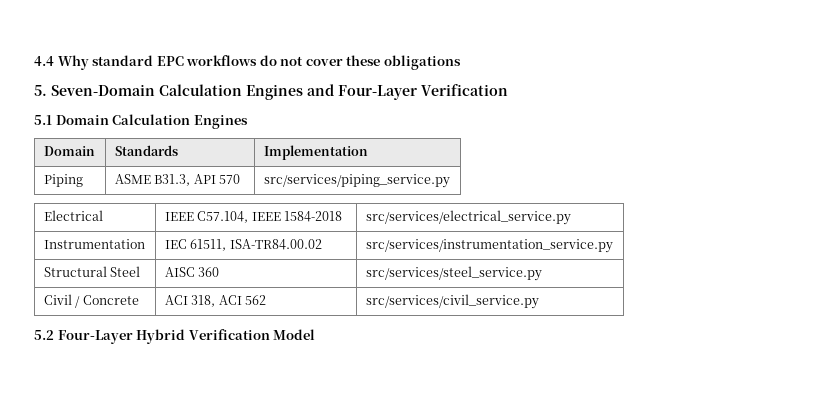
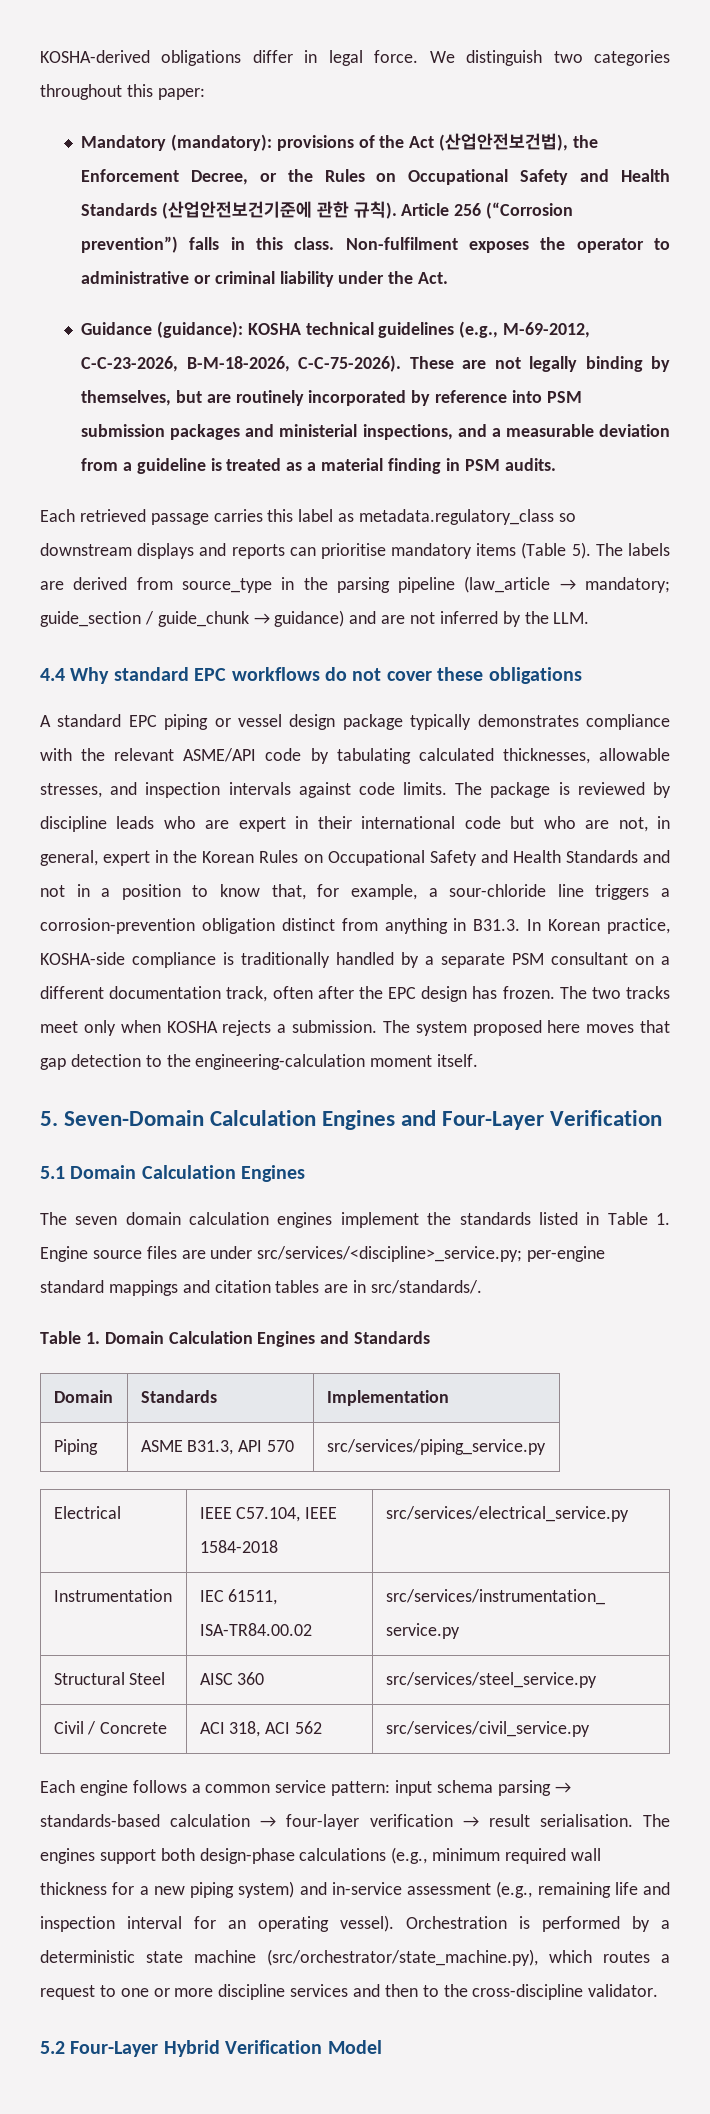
+ KOSHA-derived obligations differ in legal force. We distinguish two categories throughout this paper:
+ Mandatory (mandatory): provisions of the Act (산업안전보건법), the Enforcement Decree, or the Rules on Occupational Safety and Health Standards (산업안전보건기준에 관한 규칙). Article 256 (“Corrosion prevention”) falls in this class. Non-fulfilment exposes the operator to administrative or criminal liability under the Act.
+ Guidance (guidance): KOSHA technical guidelines (e.g., M-69-2012, C-C-23-2026, B-M-18-2026, C-C-75-2026). These are not legally binding by themselves, but are routinely incorporated by reference into PSM submission packages and ministerial inspections, and a measurable deviation from a guideline is treated as a material finding in PSM audits.
+ Each retrieved passage carries this label as metadata.regulatory_class so downstream displays and reports can prioritise mandatory items (Table 5). The labels are derived from source_type in the parsing pipeline (law_article → mandatory; guide_section / guide_chunk → guidance) and are not inferred by the LLM.
+ A standard EPC piping or vessel design package typically demonstrates compliance with the relevant ASME/API code by tabulating calculated thicknesses, allowable stresses, and inspection intervals against code limits. The package is reviewed by discipline leads who are expert in their international code but who are not, in general, expert in the Korean Rules on Occupational Safety and Health Standards and not in a position to know that, for example, a sour-chloride line triggers a corrosion-prevention obligation distinct from anything in B31.3. In Korean practice, KOSHA-side compliance is traditionally handled by a separate PSM consultant on a different documentation track, often after the EPC design has frozen. The two tracks meet only when KOSHA rejects a submission. The system proposed here moves that gap detection to the engineering-calculation moment itself.
+ The seven domain calculation engines implement the standards listed in Table 1. Engine source files are under src/services/<discipline>_service.py; per-engine standard mappings and citation tables are in src/standards/.
+ Table 1. Domain Calculation Engines and Standards
+ Each engine follows a common service pattern: input schema parsing → standards-based calculation → four-layer verification → result serialisation. The engines support both design-phase calculations (e.g., minimum required wall thickness for a new piping system) and in-service assessment (e.g., remaining life and inspection interval for an operating vessel). Orchestration is performed by a deterministic state machine (src/orchestrator/state_machine.py), which routes a request to one or more discipline services and then to the cross-discipline validator.

